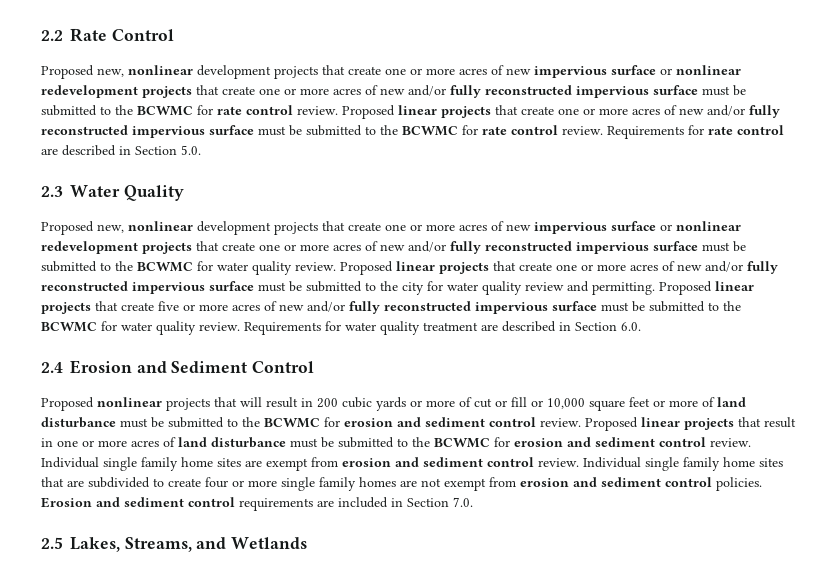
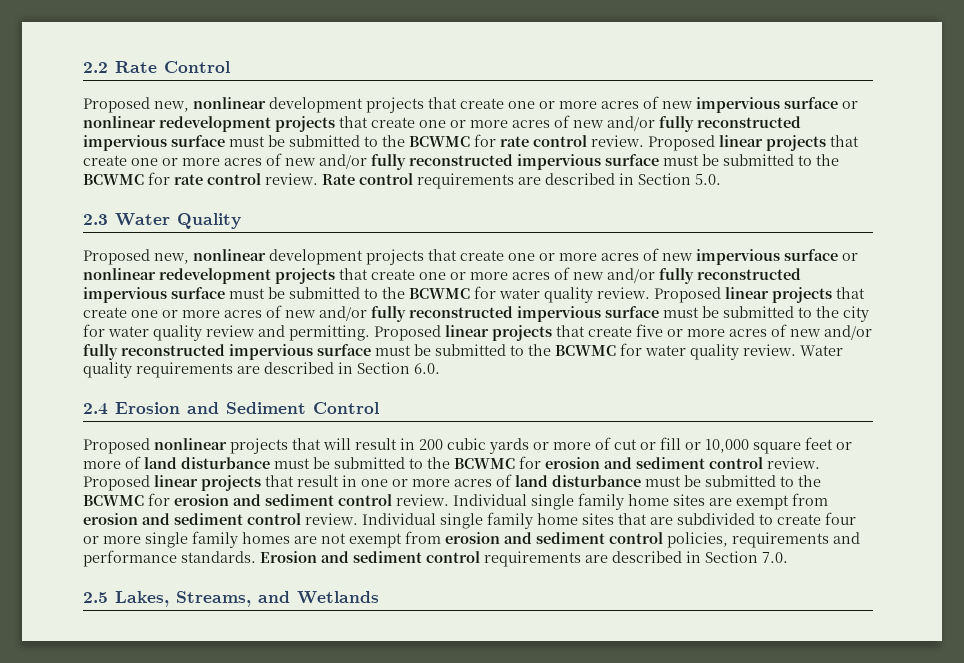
- Requirements for rate control are described in Section 5.0.
+ Rate control requirements are described in Section 5.0.
- Requirements for water quality treatment are described in Section 6.0.
+ Water quality requirements are described in Section 6.0.
- Individual single family home sites that are subdivided to create four or more single family homes are not exempt from erosion and sediment control policies.
+ Individual single family home sites that are subdivided to create four or more single family homes are not exempt from erosion and sediment control policies, requirements and performance standards.
- Erosion and sediment control requirements are included in Section 7.0.
+ Erosion and sediment control requirements are described in Section 7.0.

